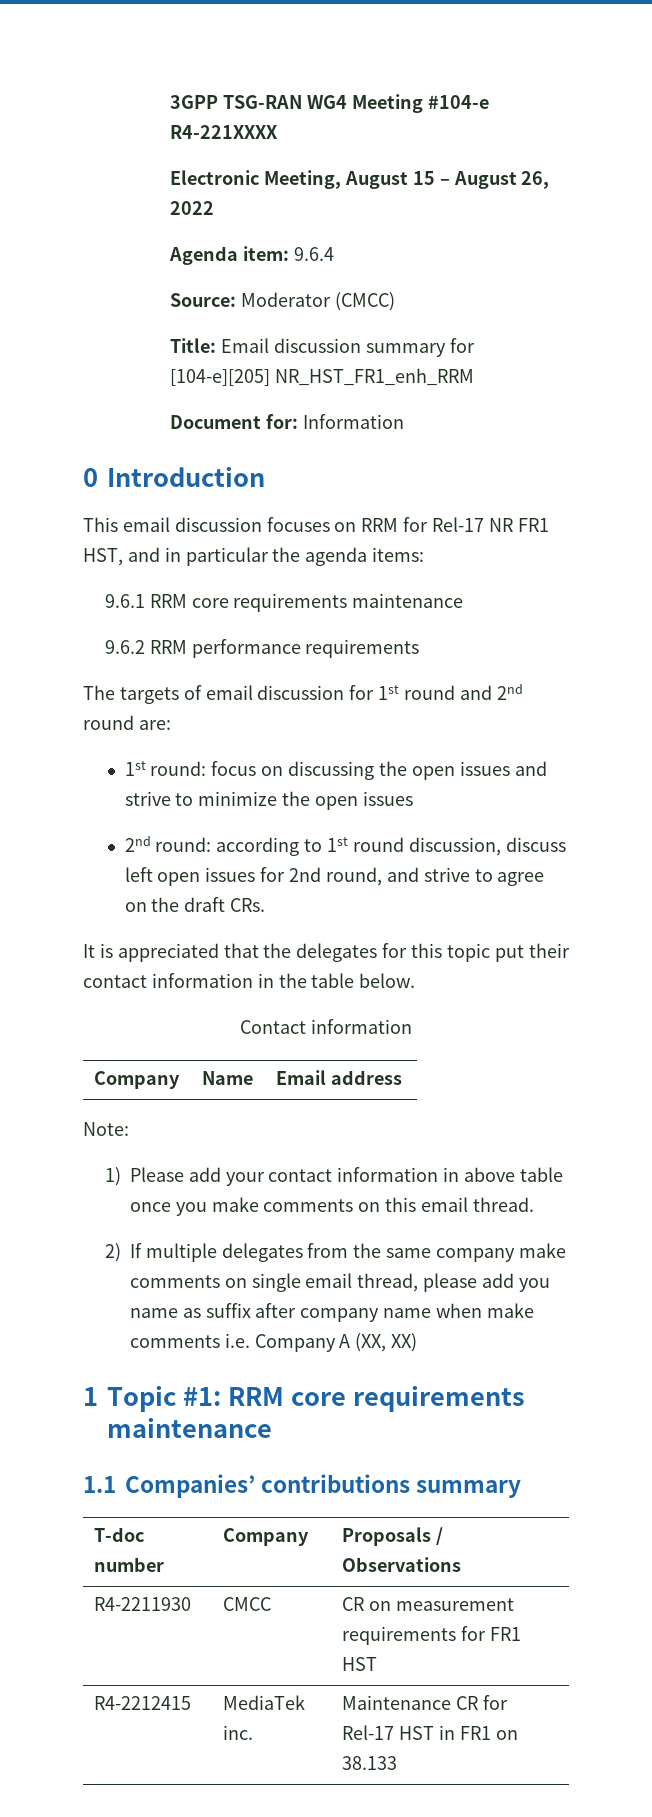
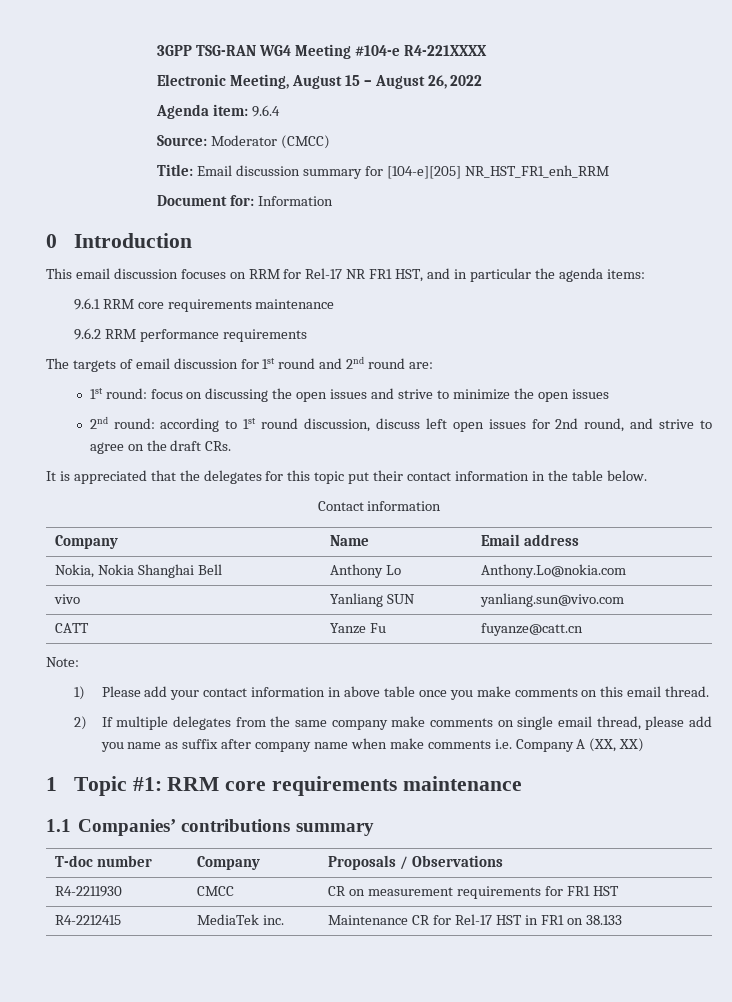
+ Nokia, Nokia Shanghai Bell | Anthony Lo | Anthony.Lo@nokia.com
+ vivo | Yanliang SUN | yanliang.sun@vivo.com
+ CATT | Yanze Fu | fuyanze@catt.cn

